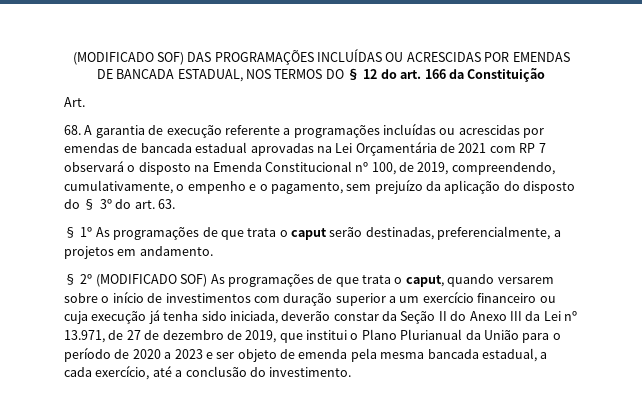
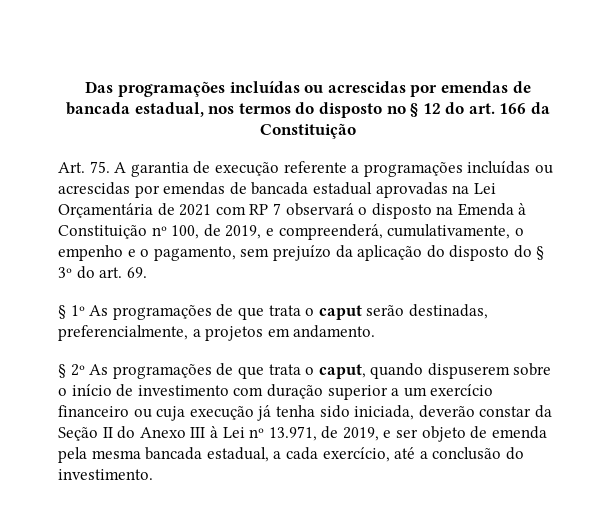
- (MODIFICADO SOF) DAS PROGRAMAÇÕES INCLUÍDAS OU ACRESCIDAS POR EMENDAS DE BANCADA ESTADUAL, NOS TERMOS DO § 12 do art. 166 da Constituição
+ Das programações incluídas ou acrescidas por emendas de bancada estadual, nos termos do disposto no § 12 do art. 166 da Constituição
- Art.
- 68. A garantia de execução referente a programações incluídas ou acrescidas por emendas de bancada estadual aprovadas na Lei Orçamentária de 2021 com RP 7 observará o disposto na Emenda Constitucional nº 100, de 2019, compreendendo, cumulativamente, o empenho e o pagamento, sem prejuízo da aplicação do disposto do § 3º do art. 63.
+ Art. 75. A garantia de execução referente a programações incluídas ou acrescidas por emendas de bancada estadual aprovadas na Lei Orçamentária de 2021 com RP 7 observará o disposto na Emenda à Constituição nº 100, de 2019, e compreenderá, cumulativamente, o empenho e o pagamento, sem prejuízo da aplicação do disposto do § 3º do art. 69.
- § 2º (MODIFICADO SOF) As programações de que trata o caput, quando versarem sobre o início de investimentos com duração superior a um exercício financeiro ou cuja execução já tenha sido iniciada, deverão constar da Seção II do Anexo III da Lei nº 13.971, de 27 de dezembro de 2019, que institui o Plano Plurianual da União para o período de 2020 a 2023 e ser objeto de emenda pela mesma bancada estadual, a cada exercício, até a conclusão do investimento.
+ § 2º As programações de que trata o caput, quando dispuserem sobre o início de investimento com duração superior a um exercício financeiro ou cuja execução já tenha sido iniciada, deverão constar da Seção II do Anexo III à Lei nº 13.971, de 2019, e ser objeto de emenda pela mesma bancada estadual, a cada exercício, até a conclusão do investimento.

